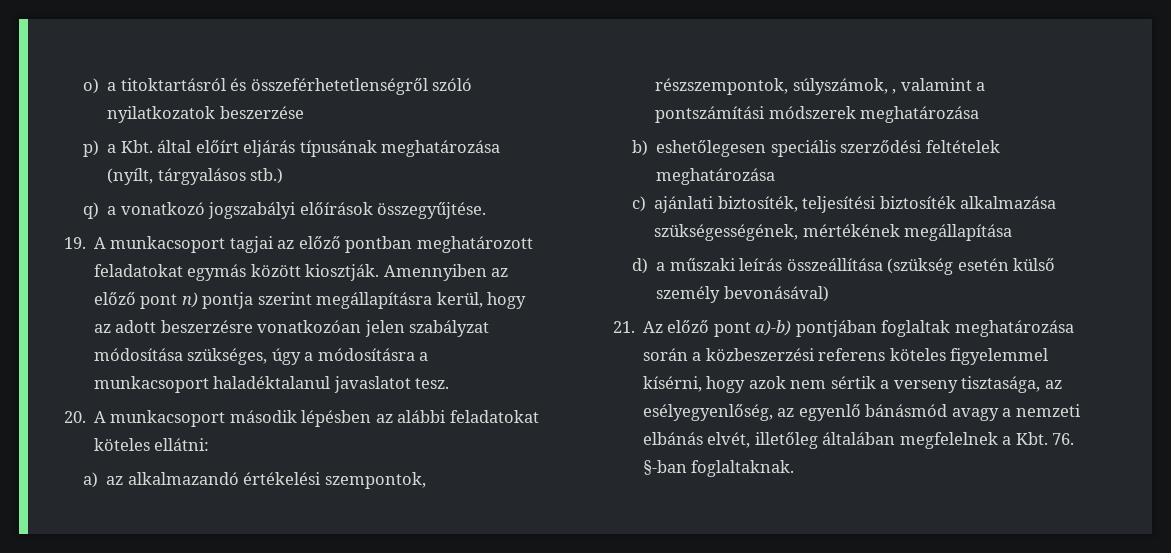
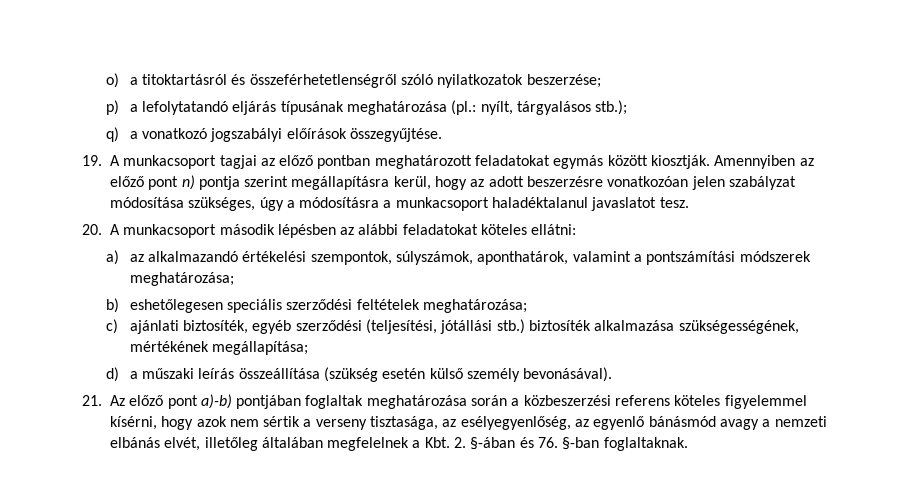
- o) a titoktartásról és összeférhetetlenségről szóló nyilatkozatok beszerzése
+ o) a titoktartásról és összeférhetetlenségről szóló nyilatkozatok beszerzése;
- p) a Kbt. által előírt eljárás típusának meghatározása (nyílt, tárgyalásos stb.)
+ p) a lefolytatandó eljárás típusának meghatározása (pl.: nyílt, tárgyalásos stb.);
- a) az alkalmazandó értékelési szempontok, részszempontok, súlyszámok, , valamint a pontszámítási módszerek meghatározása
+ a) az alkalmazandó értékelési szempontok, súlyszámok, aponthatárok, valamint a pontszámítási módszerek meghatározása;
- b) eshetőlegesen speciális szerződési feltételek meghatározása
+ b) eshetőlegesen speciális szerződési feltételek meghatározása;
- c) ajánlati biztosíték, teljesítési biztosíték alkalmazása szükségességének, mértékének megállapítása
+ c) ajánlati biztosíték, egyéb szerződési (teljesítési, jótállási stb.) biztosíték alkalmazása szükségességének, mértékének megállapítása;
- d) a műszaki leírás összeállítása (szükség esetén külső személy bevonásával)
+ d) a műszaki leírás összeállítása (szükség esetén külső személy bevonásával).
- 21. Az előző pont a)-b) pontjában foglaltak meghatározása során a közbeszerzési referens köteles figyelemmel kísérni, hogy azok nem sértik a verseny tisztasága, az esélyegyenlőség, az egyenlő bánásmód avagy a nemzeti elbánás elvét, illetőleg általában megfelelnek a Kbt. 76. §-ban foglaltaknak.
+ 21. Az előző pont a)-b) pontjában foglaltak meghatározása során a közbeszerzési referens köteles figyelemmel kísérni, hogy azok nem sértik a verseny tisztasága, az esélyegyenlőség, az egyenlő bánásmód avagy a nemzeti elbánás elvét, illetőleg általában megfelelnek a Kbt. 2. §-ában és 76. §-ban foglaltaknak.

